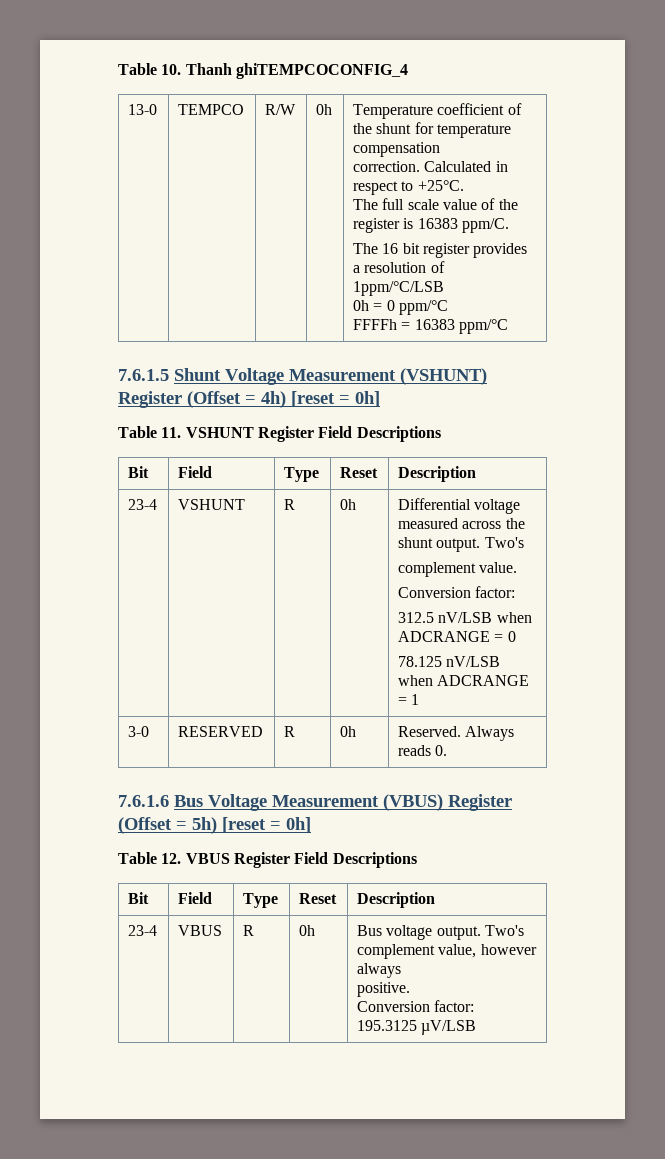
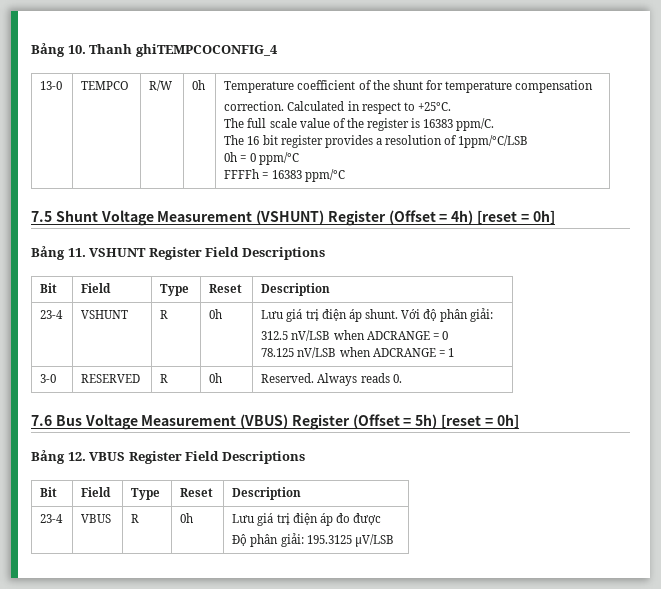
- Table 10. Thanh ghiTEMPCOCONFIG_4
+ Bảng 10. Thanh ghiTEMPCOCONFIG_4
- 7.6.1.5 Shunt Voltage Measurement (VSHUNT) Register (Offset = 4h) [reset = 0h]
+ 7.5 Shunt Voltage Measurement (VSHUNT) Register (Offset = 4h) [reset = 0h]
- Table 11. VSHUNT Register Field Descriptions
+ Bảng 11. VSHUNT Register Field Descriptions
- 23-4 | VSHUNT | R | 0h | Differential voltage measured across the shunt output. Two's
- complement value.
- Conversion factor:
+ 23-4 | VSHUNT | R | 0h | Lưu giá trị điện áp shunt. Với độ phân giải:
- 7.6.1.6 Bus Voltage Measurement (VBUS) Register (Offset = 5h) [reset = 0h]
+ 7.6 Bus Voltage Measurement (VBUS) Register (Offset = 5h) [reset = 0h]
- Table 12. VBUS Register Field Descriptions
+ Bảng 12. VBUS Register Field Descriptions
- 23-4 | VBUS | R | 0h | Bus voltage output. Two's complement value, however always
- positive.
- Conversion factor: 195.3125 µV/LSB
+ 23-4 | VBUS | R | 0h | Lưu giá trị điện áp đo được
+ Độ phân giải: 195.3125 µV/LSB

